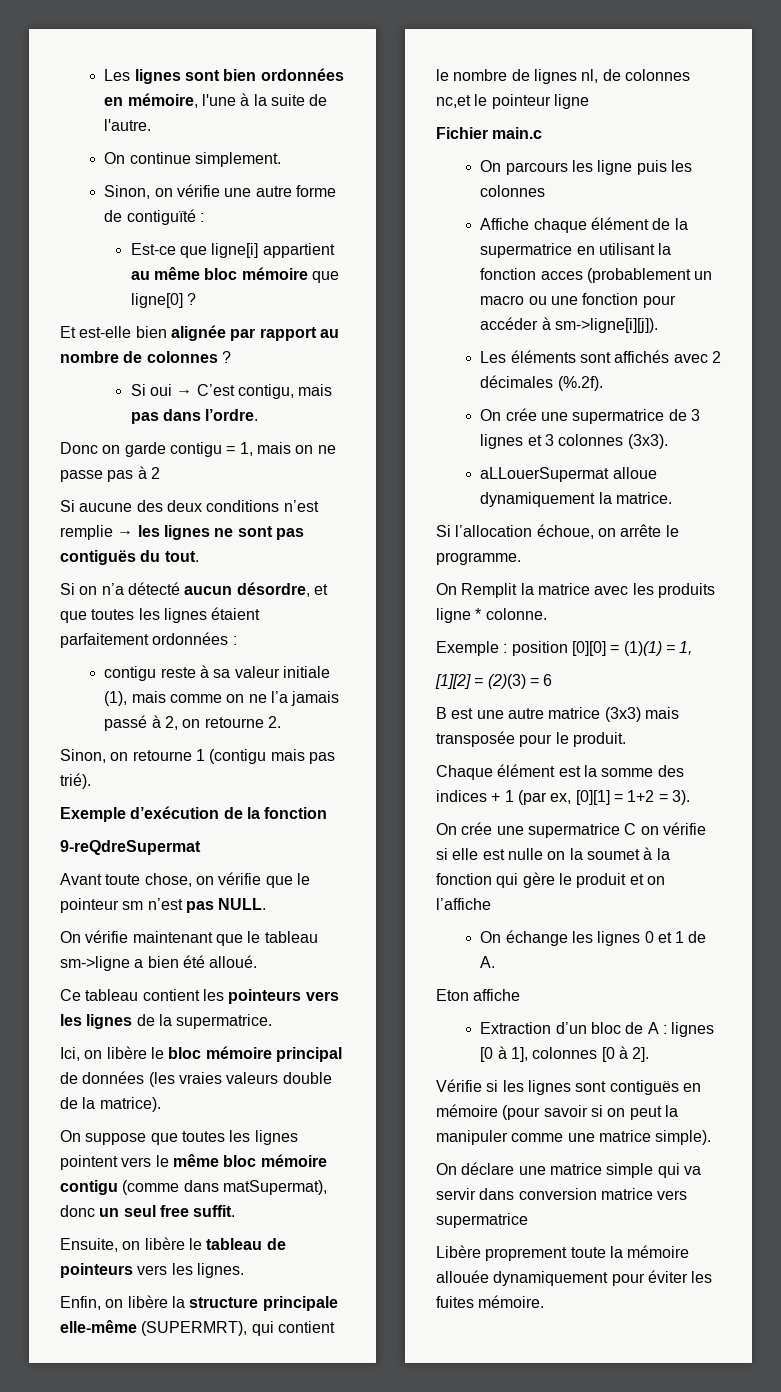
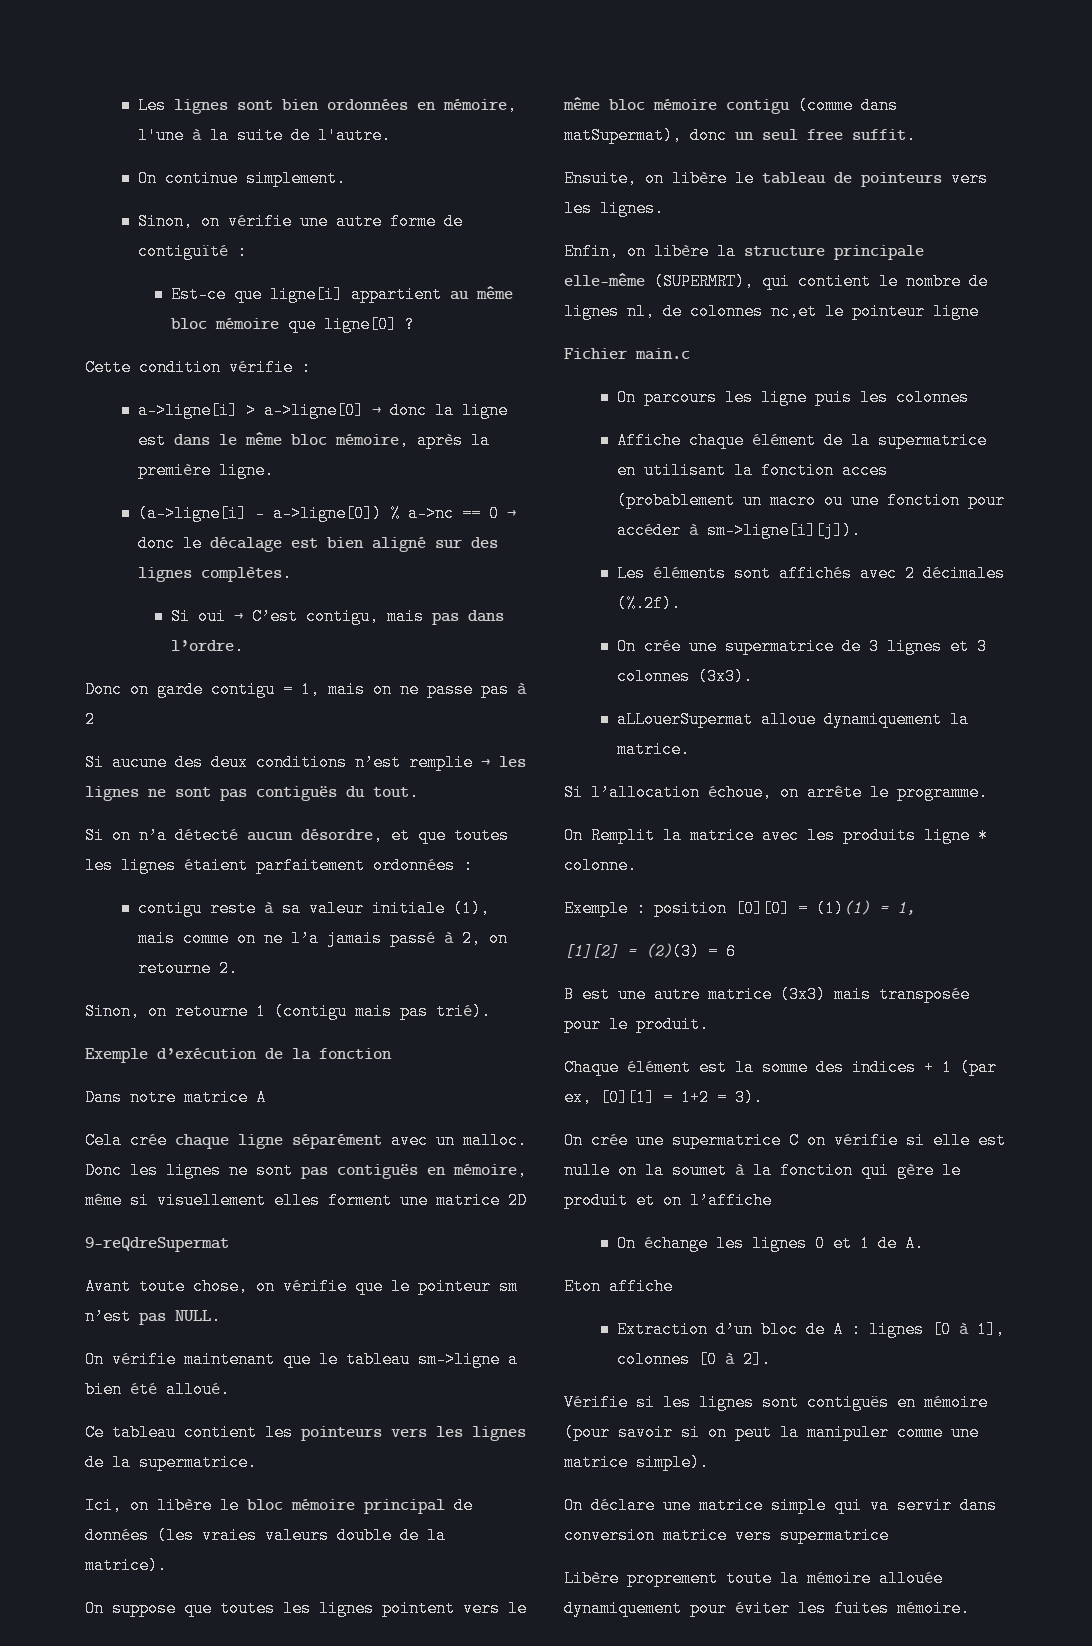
- Et est-elle bien alignée par rapport au nombre de colonnes ?
+ Cette condition vérifie :
+ a->ligne[i] > a->ligne[0] → donc la ligne est dans le même bloc mémoire, après la première ligne.
+ (a->ligne[i] - a->ligne[0]) % a->nc == 0 → donc le décalage est bien aligné sur des lignes complètes.
+ Dans notre matrice A
+ Cela crée chaque ligne séparément avec un malloc. Donc les lignes ne sont pas contiguës en mémoire, même si visuellement elles forment une matrice 2D

